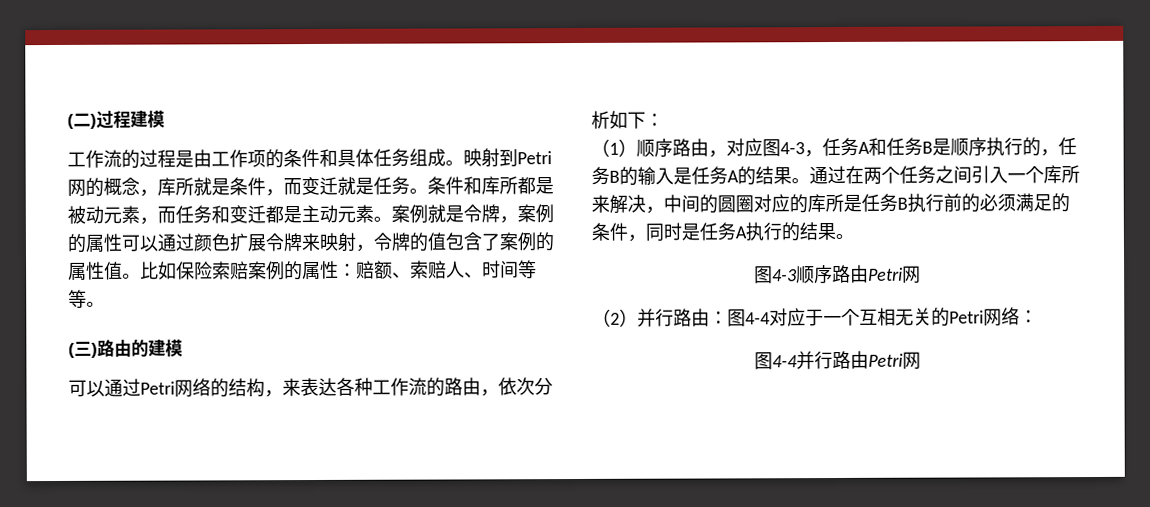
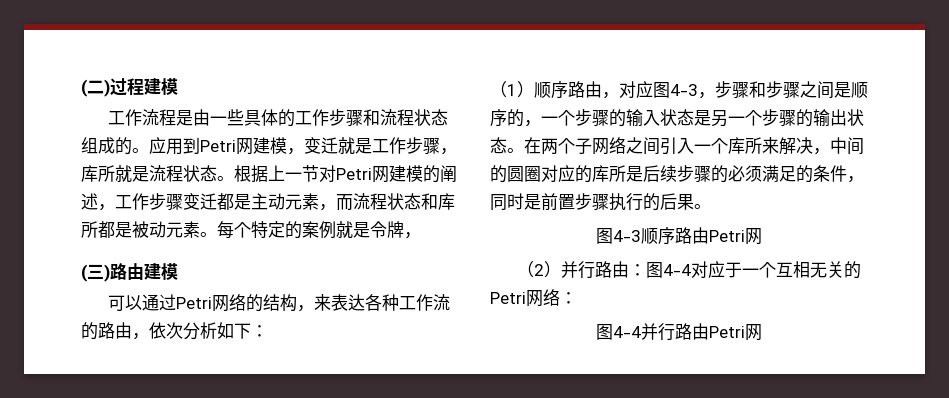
- 工作流的过程是由工作项的条件和具体任务组成。映射到Petri网的概念，库所就是条件，而变迁就是任务。条件和库所都是被动元素，而任务和变迁都是主动元素。案例就是令牌，案例的属性可以通过颜色扩展令牌来映射，令牌的值包含了案例的属性值。比如保险索赔案例的属性：赔额、索赔人、时间等等。
+ 工作流程是由一些具体的工作步骤和流程状态组成的。应用到Petri网建模，变迁就是工作步骤，库所就是流程状态。根据上一节对Petri网建模的阐述，工作步骤变迁都是主动元素，而流程状态和库所都是被动元素。每个特定的案例就是令牌，
- (三)路由的建模
+ (三)路由建模
- （1）顺序路由，对应图4-3，任务A和任务B是顺序执行的，任务B的输入是任务A的结果。通过在两个任务之间引入一个库所来解决，中间的圆圈对应的库所是任务B执行前的必须满足的条件，同时是任务A执行的结果。
+ （1）顺序路由，对应图4-3，步骤和步骤之间是顺序的，一个步骤的输入状态是另一个步骤的输出状态。在两个子网络之间引入一个库所来解决，中间的圆圈对应的库所是后续步骤的必须满足的条件，同时是前置步骤执行的后果。

